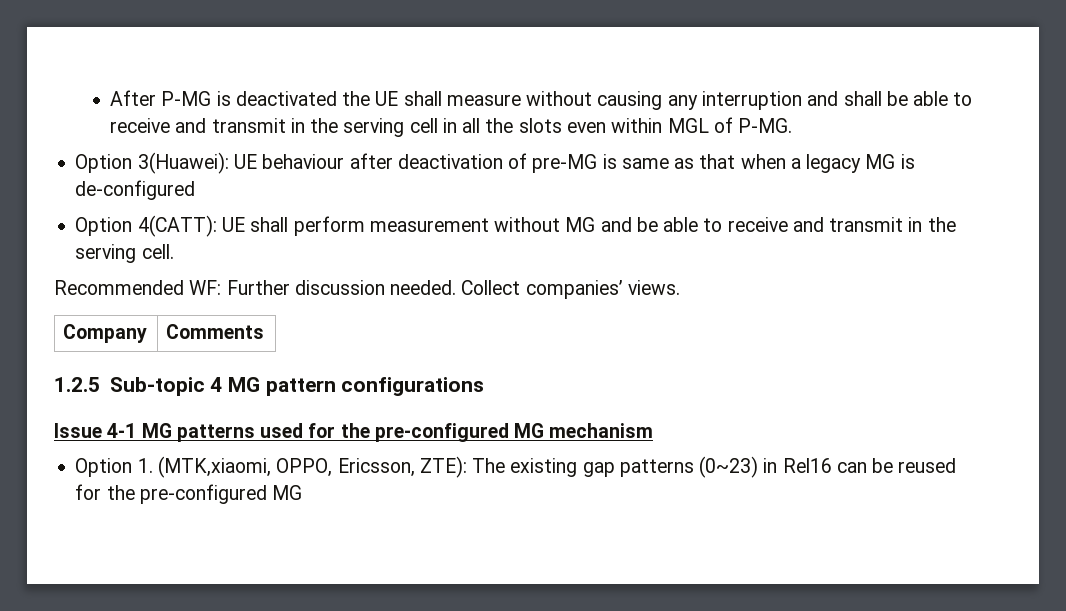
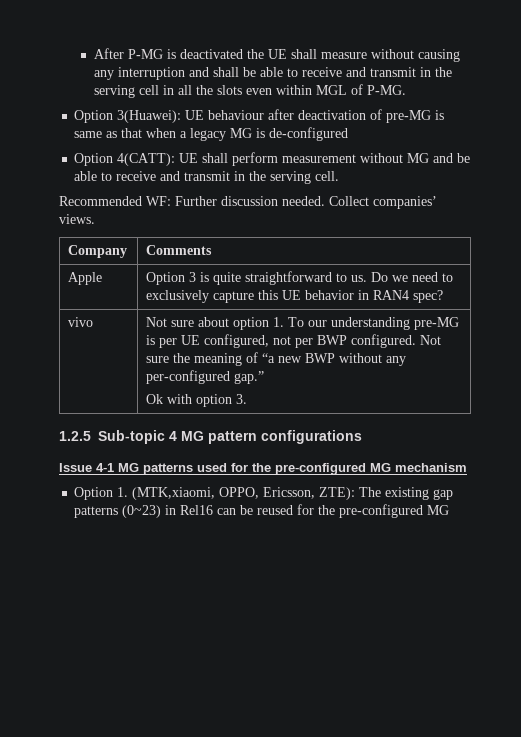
+ Apple | Option 3 is quite straightforward to us. Do we need to exclusively capture this UE behavior in RAN4 spec?
+ vivo | Not sure about option 1. To our understanding pre-MG is per UE configured, not per BWP configured. Not sure the meaning of “a new BWP without any per-configured gap.”
+ Ok with option 3.

